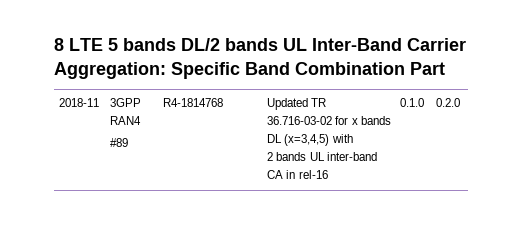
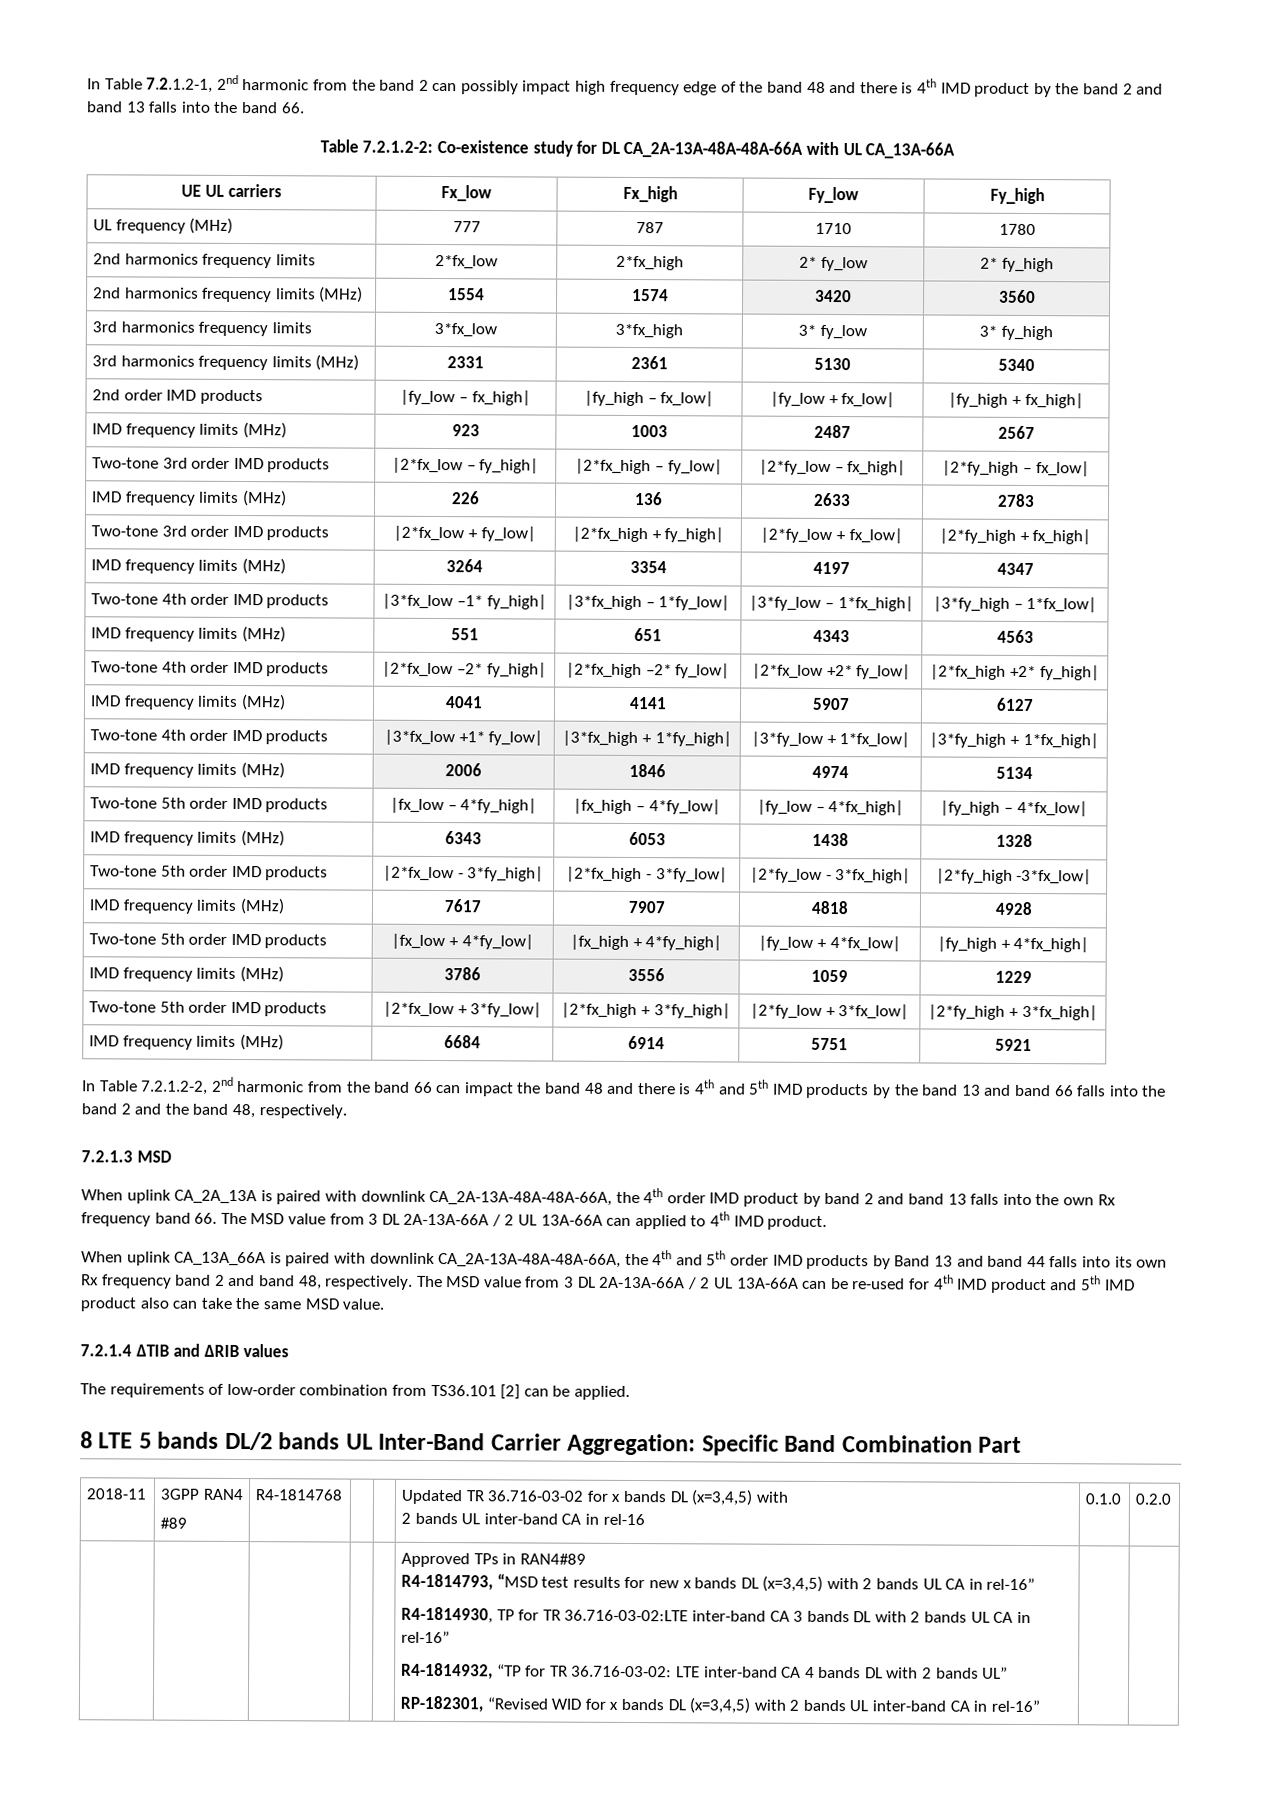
+ In Table 7.2.1.2-1, 2nd harmonic from the band 2 can possibly impact high frequency edge of the band 48 and there is 4th IMD product by the band 2 and band 13 falls into the band 66.
+ Table 7.2.1.2-2: Co-existence study for DL CA_2A-13A-48A-48A-66A with UL CA_13A-66A
+ UE UL carriers | Fx_low | Fx_high | Fy_low | Fy_high
+ UL frequency (MHz) | 777 | 787 | 1710 | 1780
+ 2nd harmonics frequency limits | 2*fx_low | 2*fx_high | 2* fy_low | 2* fy_high
+ 2nd harmonics frequency limits (MHz) | 1554 | 1574 | 3420 | 3560
+ 3rd harmonics frequency limits | 3*fx_low | 3*fx_high | 3* fy_low | 3* fy_high
+ 3rd harmonics frequency limits (MHz) | 2331 | 2361 | 5130 | 5340
+ 2nd order IMD products | |fy_low – fx_high| | |fy_high – fx_low| | |fy_low + fx_low| | |fy_high + fx_high|
+ IMD frequency limits (MHz) | 923 | 1003 | 2487 | 2567
+ Two-tone 3rd order IMD products | |2*fx_low – fy_high| | |2*fx_high – fy_low| | |2*fy_low – fx_high| | |2*fy_high – fx_low|
+ IMD frequency limits (MHz) | 226 | 136 | 2633 | 2783
+ Two-tone 3rd order IMD products | |2*fx_low + fy_low| | |2*fx_high + fy_high| | |2*fy_low + fx_low| | |2*fy_high + fx_high|
+ IMD frequency limits (MHz) | 3264 | 3354 | 4197 | 4347
+ Two-tone 4th order IMD products | |3*fx_low –1* fy_high| | |3*fx_high – 1*fy_low| | |3*fy_low – 1*fx_high| | |3*fy_high – 1*fx_low|
+ IMD frequency limits (MHz) | 551 | 651 | 4343 | 4563
+ Two-tone 4th order IMD products | |2*fx_low –2* fy_high| | |2*fx_high –2* fy_low| | |2*fx_low +2* fy_low| | |2*fx_high +2* fy_high|
+ IMD frequency limits (MHz) | 4041 | 4141 | 5907 | 6127
+ Two-tone 4th order IMD products | |3*fx_low +1* fy_low| | |3*fx_high + 1*fy_high| | |3*fy_low + 1*fx_low| | |3*fy_high + 1*fx_high|
+ IMD frequency limits (MHz) | 2006 | 1846 | 4974 | 5134
+ Two-tone 5th order IMD products | |fx_low – 4*fy_high| | |fx_high – 4*fy_low| | |fy_low – 4*fx_high| | |fy_high – 4*fx_low|
+ IMD frequency limits (MHz) | 6343 | 6053 | 1438 | 1328
+ Two-tone 5th order IMD products | |2*fx_low - 3*fy_high| | |2*fx_high - 3*fy_low| | |2*fy_low - 3*fx_high| | |2*fy_high -3*fx_low|
+ IMD frequency limits (MHz) | 7617 | 7907 | 4818 | 4928
+ Two-tone 5th order IMD products | |fx_low + 4*fy_low| | |fx_high + 4*fy_high| | |fy_low + 4*fx_low| | |fy_high + 4*fx_high|
+ IMD frequency limits (MHz) | 3786 | 3556 | 1059 | 1229
+ Two-tone 5th order IMD products | |2*fx_low + 3*fy_low| | |2*fx_high + 3*fy_high| | |2*fy_low + 3*fx_low| | |2*fy_high + 3*fx_high|
+ IMD frequency limits (MHz) | 6684 | 6914 | 5751 | 5921
+ In Table 7.2.1.2-2, 2nd harmonic from the band 66 can impact the band 48 and there is 4th and 5th IMD products by the band 13 and band 66 falls into the band 2 and the band 48, respectively.
+ 7.2.1.3 MSD
+ When uplink CA_2A_13A is paired with downlink CA_2A-13A-48A-48A-66A, the 4th order IMD product by band 2 and band 13 falls into the own Rx frequency band 66. The MSD value from 3 DL 2A-13A-66A / 2 UL 13A-66A can applied to 4th IMD product.
+ When uplink CA_13A_66A is paired with downlink CA_2A-13A-48A-48A-66A, the 4th and 5th order IMD products by Band 13 and band 44 falls into its own Rx frequency band 2 and band 48, respectively. The MSD value from 3 DL 2A-13A-66A / 2 UL 13A-66A can be re-used for 4th IMD product and 5th IMD product also can take the same MSD value.
+ 7.2.1.4 ∆TIB and ∆RIB values
+ The requirements of low-order combination from TS36.101 [2] can be applied.
+ Approved TPs in RAN4#89
+ R4-1814793, “MSD test results for new x bands DL (x=3,4,5) with 2 bands UL CA in rel-16”
+ R4-1814930, TP for TR 36.716-03-02:LTE inter-band CA 3 bands DL with 2 bands UL CA in rel-16”
+ R4-1814932, “TP for TR 36.716-03-02: LTE inter-band CA 4 bands DL with 2 bands UL”
+ RP-182301, “Revised WID for x bands DL (x=3,4,5) with 2 bands UL inter-band CA in rel-16”

